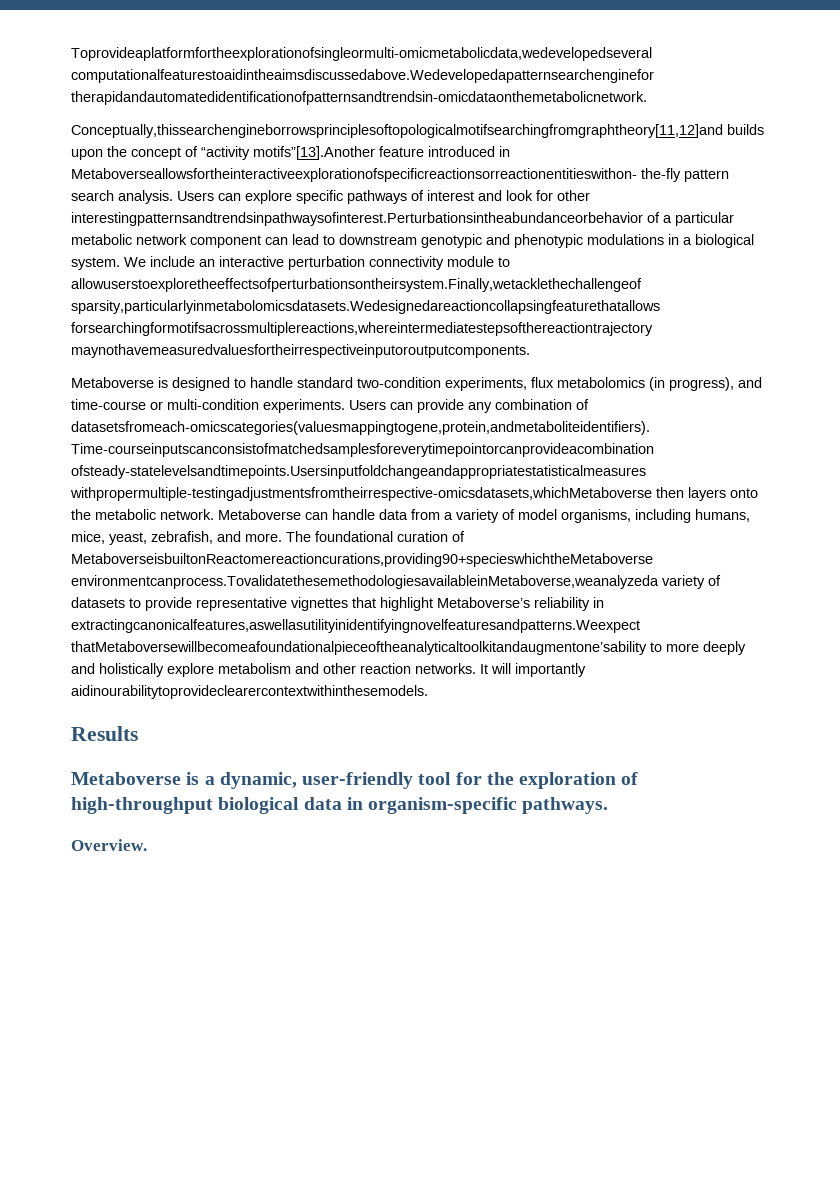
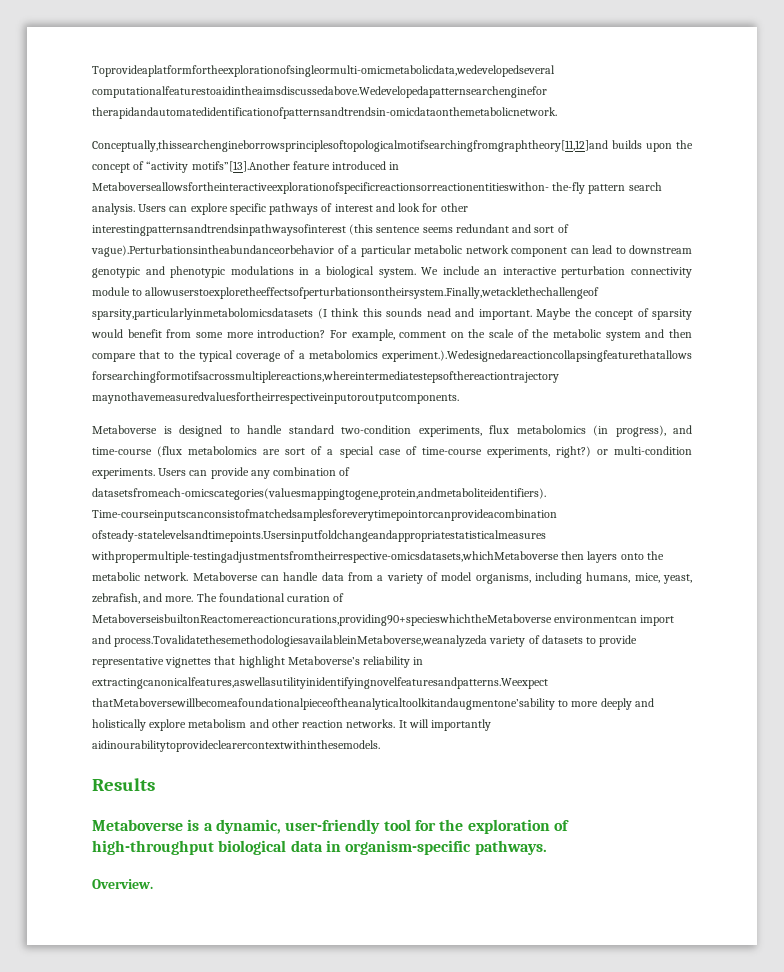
- Users can explore specific pathways of interest and look for other interestingpatternsandtrendsinpathwaysofinterest.Perturbationsintheabundanceorbehavior of a particular metabolic network component can lead to downstream genotypic and phenotypic modulations in a biological system.
+ Users can explore specific pathways of interest and look for other interestingpatternsandtrendsinpathwaysofinterest (this sentence seems redundant and sort of vague).Perturbationsintheabundanceorbehavior of a particular metabolic network component can lead to downstream genotypic and phenotypic modulations in a biological system.
- We include an interactive perturbation connectivity module to allowuserstoexploretheeffectsofperturbationsontheirsystem.Finally,wetacklethechallengeof sparsity,particularlyinmetabolomicsdatasets.Wedesignedareactioncollapsingfeaturethatallows forsearchingformotifsacrossmultiplereactions,whereintermediatestepsofthereactiontrajectory maynothavemeasuredvaluesfortheirrespectiveinputoroutputcomponents.
+ We include an interactive perturbation connectivity module to allowuserstoexploretheeffectsofperturbationsontheirsystem.Finally,wetacklethechallengeof sparsity,particularlyinmetabolomicsdatasets (I think this sounds nead and important. Maybe the concept of sparsity would benefit from some more introduction? For example, comment on the scale of the metabolic system and then compare that to the typical coverage of a metabolomics experiment.).Wedesignedareactioncollapsingfeaturethatallows forsearchingformotifsacrossmultiplereactions,whereintermediatestepsofthereactiontrajectory maynothavemeasuredvaluesfortheirrespectiveinputoroutputcomponents.
- Metaboverse is designed to handle standard two-condition experiments, flux metabolomics (in progress), and time-course or multi-condition experiments.
+ Metaboverse is designed to handle standard two-condition experiments, flux metabolomics (in progress), and time-course (flux metabolomics are sort of a special case of time-course experiments, right?) or multi-condition experiments.
- The foundational curation of MetaboverseisbuiltonReactomereactioncurations,providing90+specieswhichtheMetaboverse environmentcanprocess.TovalidatethesemethodologiesavailableinMetaboverse,weanalyzeda variety of datasets to provide representative vignettes that highlight Metaboverse’s reliability in extractingcanonicalfeatures,aswellasutilityinidentifyingnovelfeaturesandpatterns.Weexpect thatMetaboversewillbecomeafoundationalpieceoftheanalyticaltoolkitandaugmentone’sability to more deeply and holistically explore metabolism and other reaction networks.
+ The foundational curation of MetaboverseisbuiltonReactomereactioncurations,providing90+specieswhichtheMetaboverse environmentcan import and process.TovalidatethesemethodologiesavailableinMetaboverse,weanalyzeda variety of datasets to provide representative vignettes that highlight Metaboverse’s reliability in extractingcanonicalfeatures,aswellasutilityinidentifyingnovelfeaturesandpatterns.Weexpect thatMetaboversewillbecomeafoundationalpieceoftheanalyticaltoolkitandaugmentone’sability to more deeply and holistically explore metabolism and other reaction networks.

